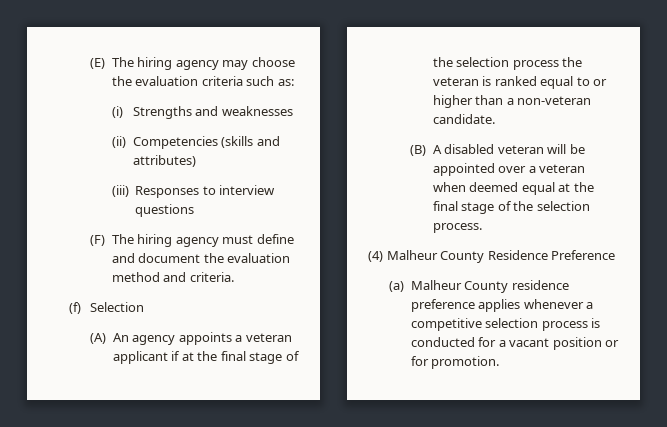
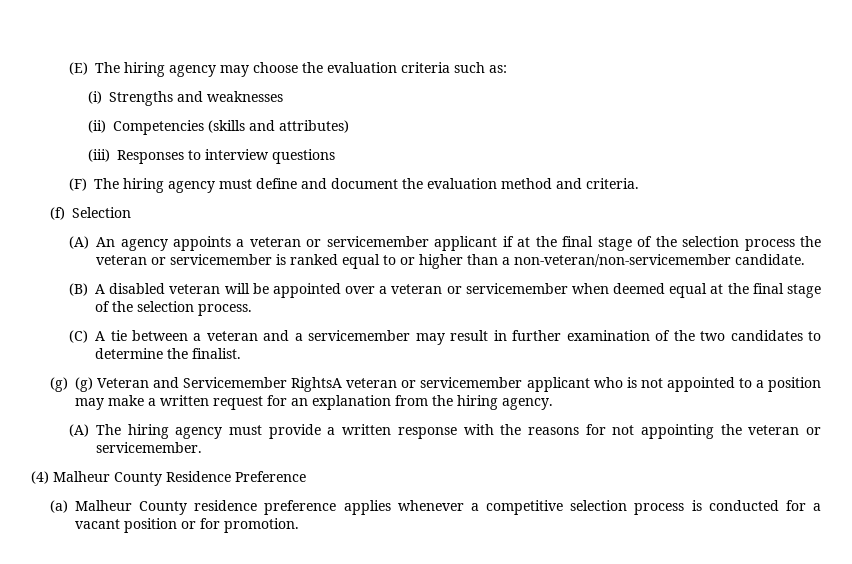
- (A) An agency appoints a veteran applicant if at the final stage of the selection process the veteran is ranked equal to or higher than a non-veteran candidate.
+ (A) An agency appoints a veteran or servicemember applicant if at the final stage of the selection process the veteran or servicemember is ranked equal to or higher than a non-veteran/non-servicemember candidate.
- (B) A disabled veteran will be appointed over a veteran when deemed equal at the final stage of the selection process.
+ (B) A disabled veteran will be appointed over a veteran or servicemember when deemed equal at the final stage of the selection process.
+ (C) A tie between a veteran and a servicemember may result in further examination of the two candidates to determine the finalist.
+ (g) (g) Veteran and Servicemember RightsA veteran or servicemember applicant who is not appointed to a position may make a written request for an explanation from the hiring agency.
+ (A) The hiring agency must provide a written response with the reasons for not appointing the veteran or servicemember.

